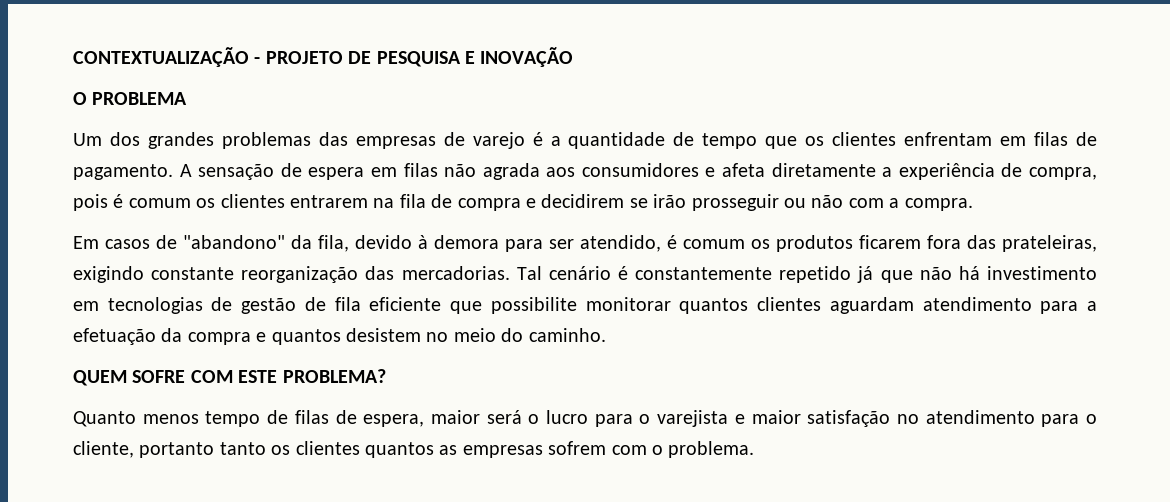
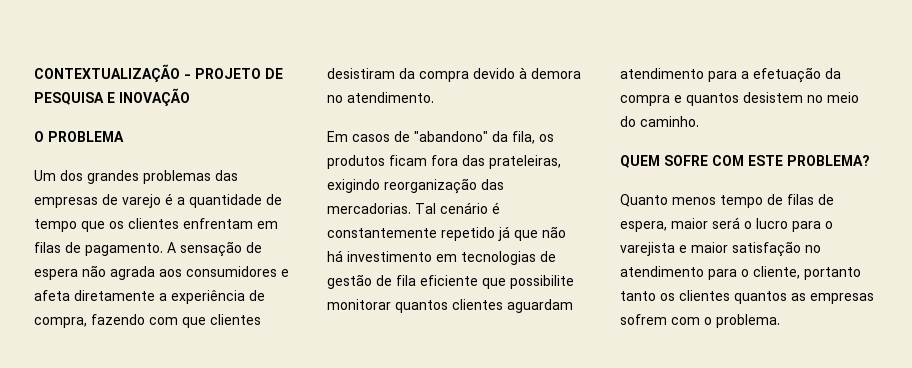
- A sensação de espera em filas não agrada aos consumidores e afeta diretamente a experiência de compra, pois é comum os clientes entrarem na fila de compra e decidirem se irão prosseguir ou não com a compra.
+ A sensação de espera não agrada aos consumidores e afeta diretamente a experiência de compra, fazendo com que clientes desistiram da compra devido à demora no atendimento.
- Em casos de "abandono" da fila, devido à demora para ser atendido, é comum os produtos ficarem fora das prateleiras, exigindo constante reorganização das mercadorias.
+ Em casos de "abandono" da fila, os produtos ficam fora das prateleiras, exigindo reorganização das mercadorias.

